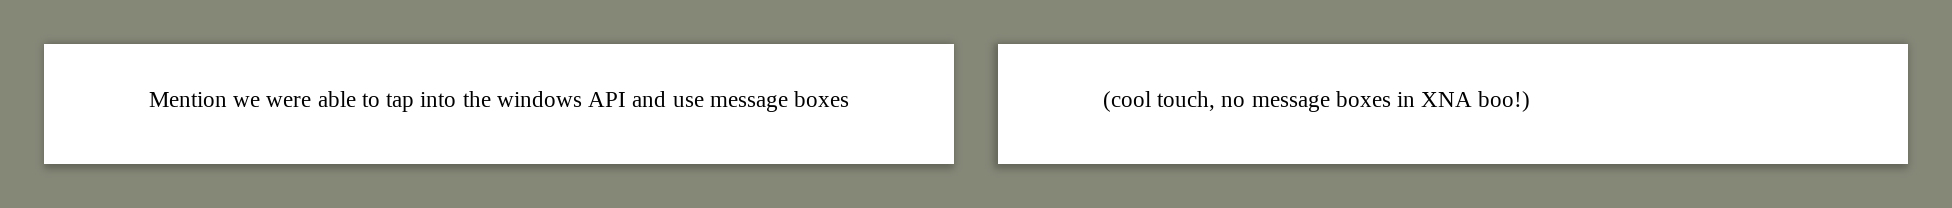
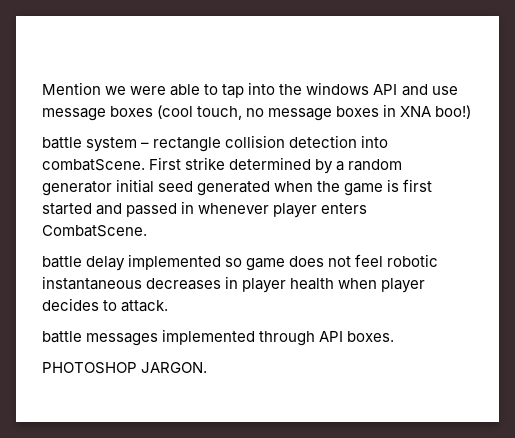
+ battle system – rectangle collision detection into combatScene. First strike determined by a random generator initial seed generated when the game is first started and passed in whenever player enters CombatScene.
+ battle delay implemented so game does not feel robotic instantaneous decreases in player health when player decides to attack.
+ battle messages implemented through API boxes.
+ PHOTOSHOP JARGON.

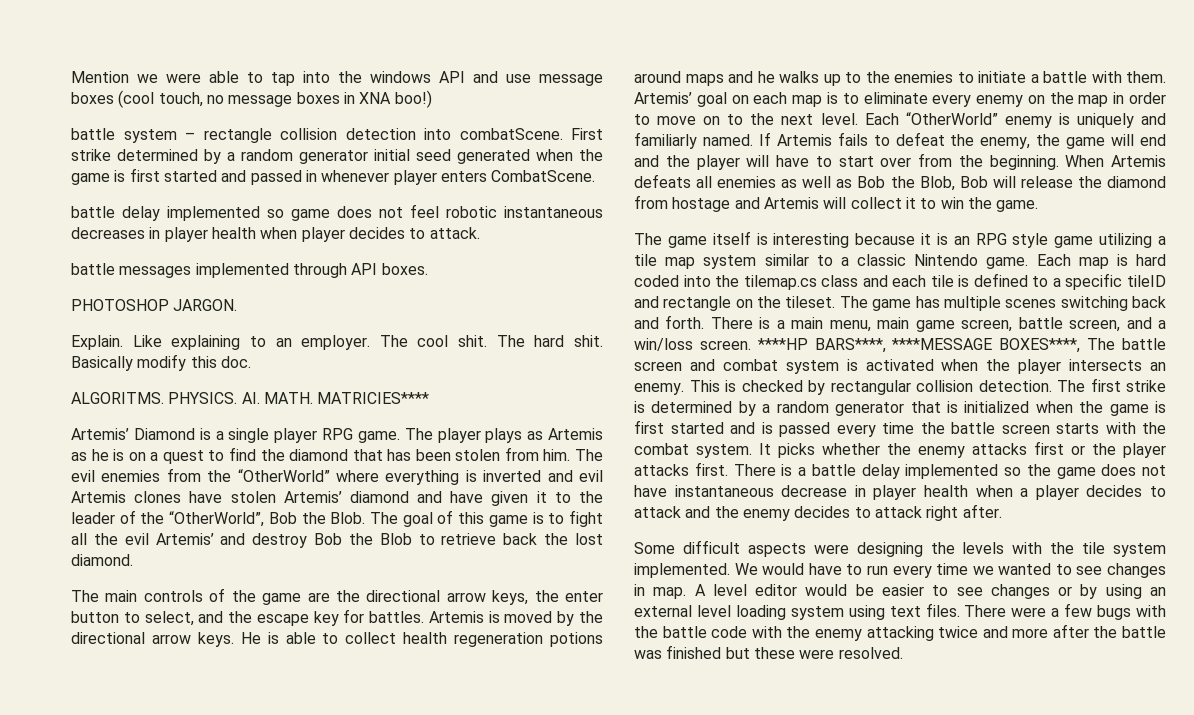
+ Explain. Like explaining to an employer. The cool shit. The hard shit. Basically modify this doc.
+ ALGORITMS. PHYSICS. AI. MATH. MATRICIES****
+ Artemis’ Diamond is a single player RPG game. The player plays as Artemis as he is on a quest to find the diamond that has been stolen from him. The evil enemies from the “OtherWorld” where everything is inverted and evil Artemis clones have stolen Artemis’ diamond and have given it to the leader of the “OtherWorld”, Bob the Blob. The goal of this game is to fight all the evil Artemis’ and destroy Bob the Blob to retrieve back the lost diamond.
+ The main controls of the game are the directional arrow keys, the enter button to select, and the escape key for battles. Artemis is moved by the directional arrow keys. He is able to collect health regeneration potions around maps and he walks up to the enemies to initiate a battle with them. Artemis’ goal on each map is to eliminate every enemy on the map in order to move on to the next level. Each “OtherWorld” enemy is uniquely and familiarly named. If Artemis fails to defeat the enemy, the game will end and the player will have to start over from the beginning. When Artemis defeats all enemies as well as Bob the Blob, Bob will release the diamond from hostage and Artemis will collect it to win the game.
+ The game itself is interesting because it is an RPG style game utilizing a tile map system similar to a classic Nintendo game. Each map is hard coded into the tilemap.cs class and each tile is defined to a specific tileID and rectangle on the tileset. The game has multiple scenes switching back and forth. There is a main menu, main game screen, battle screen, and a win/loss screen. ****HP BARS****, ****MESSAGE BOXES****, The battle screen and combat system is activated when the player intersects an enemy. This is checked by rectangular collision detection. The first strike is determined by a random generator that is initialized when the game is first started and is passed every time the battle screen starts with the combat system. It picks whether the enemy attacks first or the player attacks first. There is a battle delay implemented so the game does not have instantaneous decrease in player health when a player decides to attack and the enemy decides to attack right after.
+ Some difficult aspects were designing the levels with the tile system implemented. We would have to run every time we wanted to see changes in map. A level editor would be easier to see changes or by using an external level loading system using text files. There were a few bugs with the battle code with the enemy attacking twice and more after the battle was finished but these were resolved.

